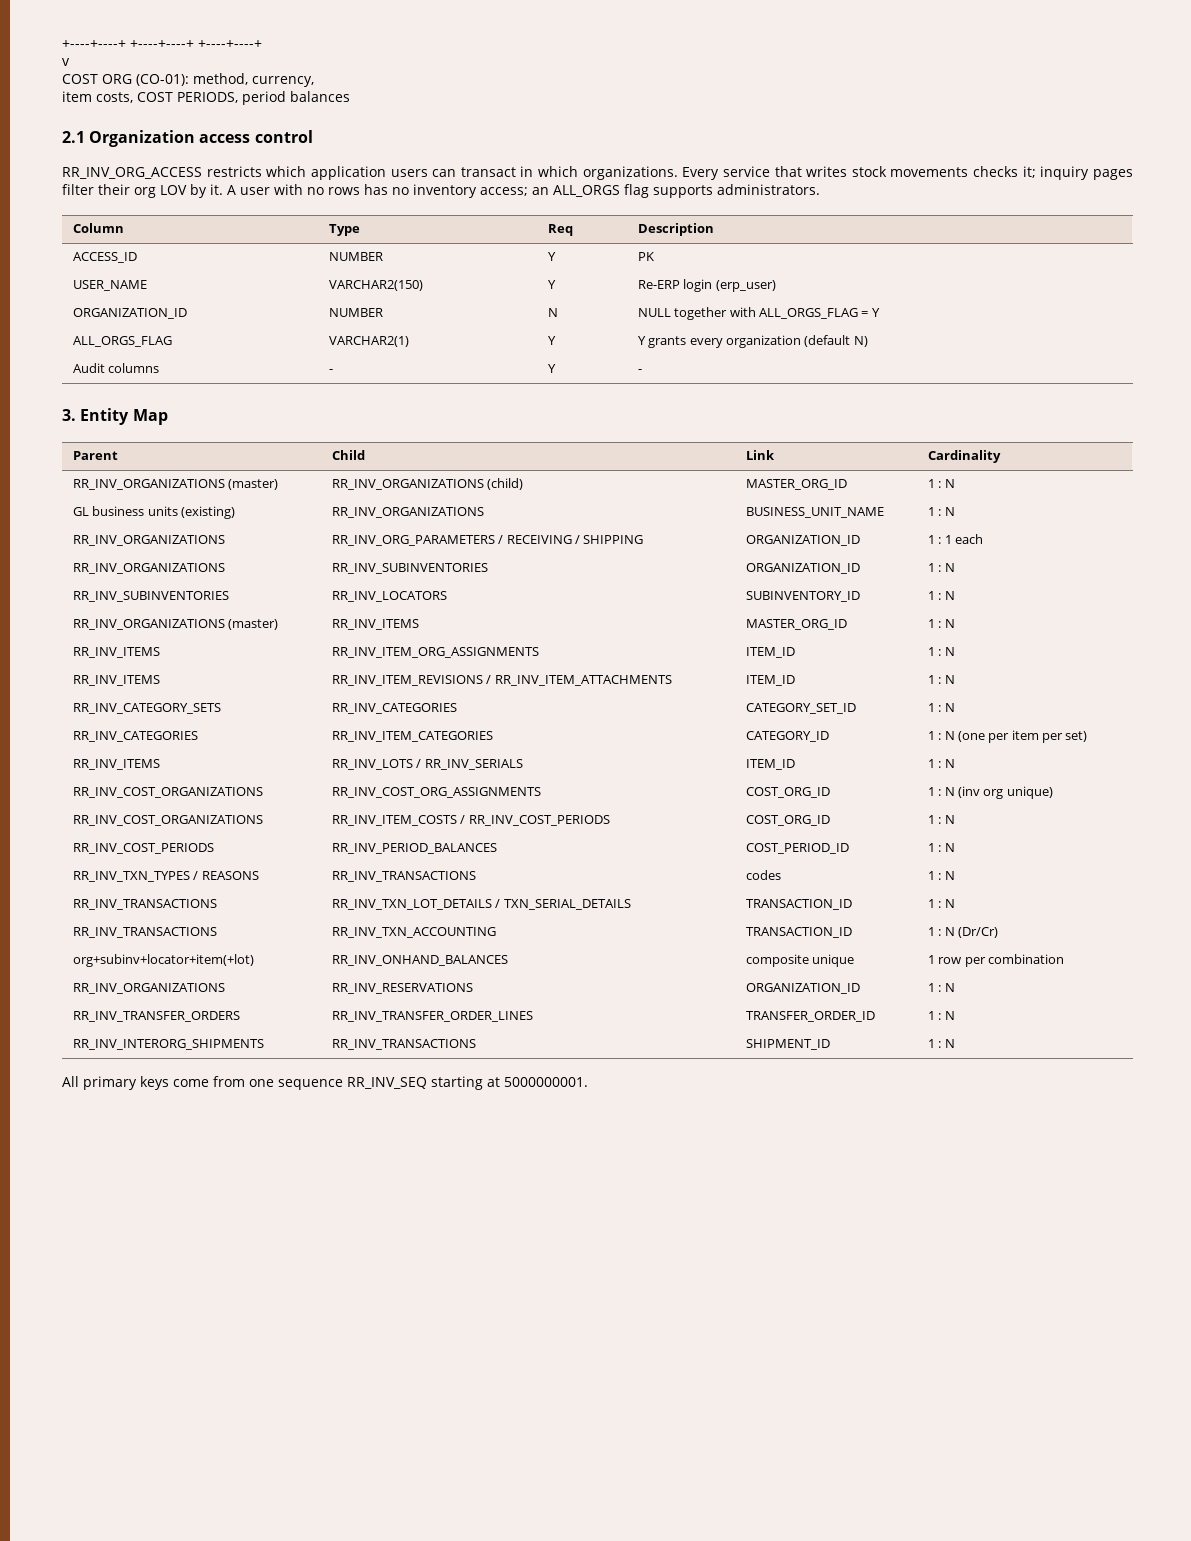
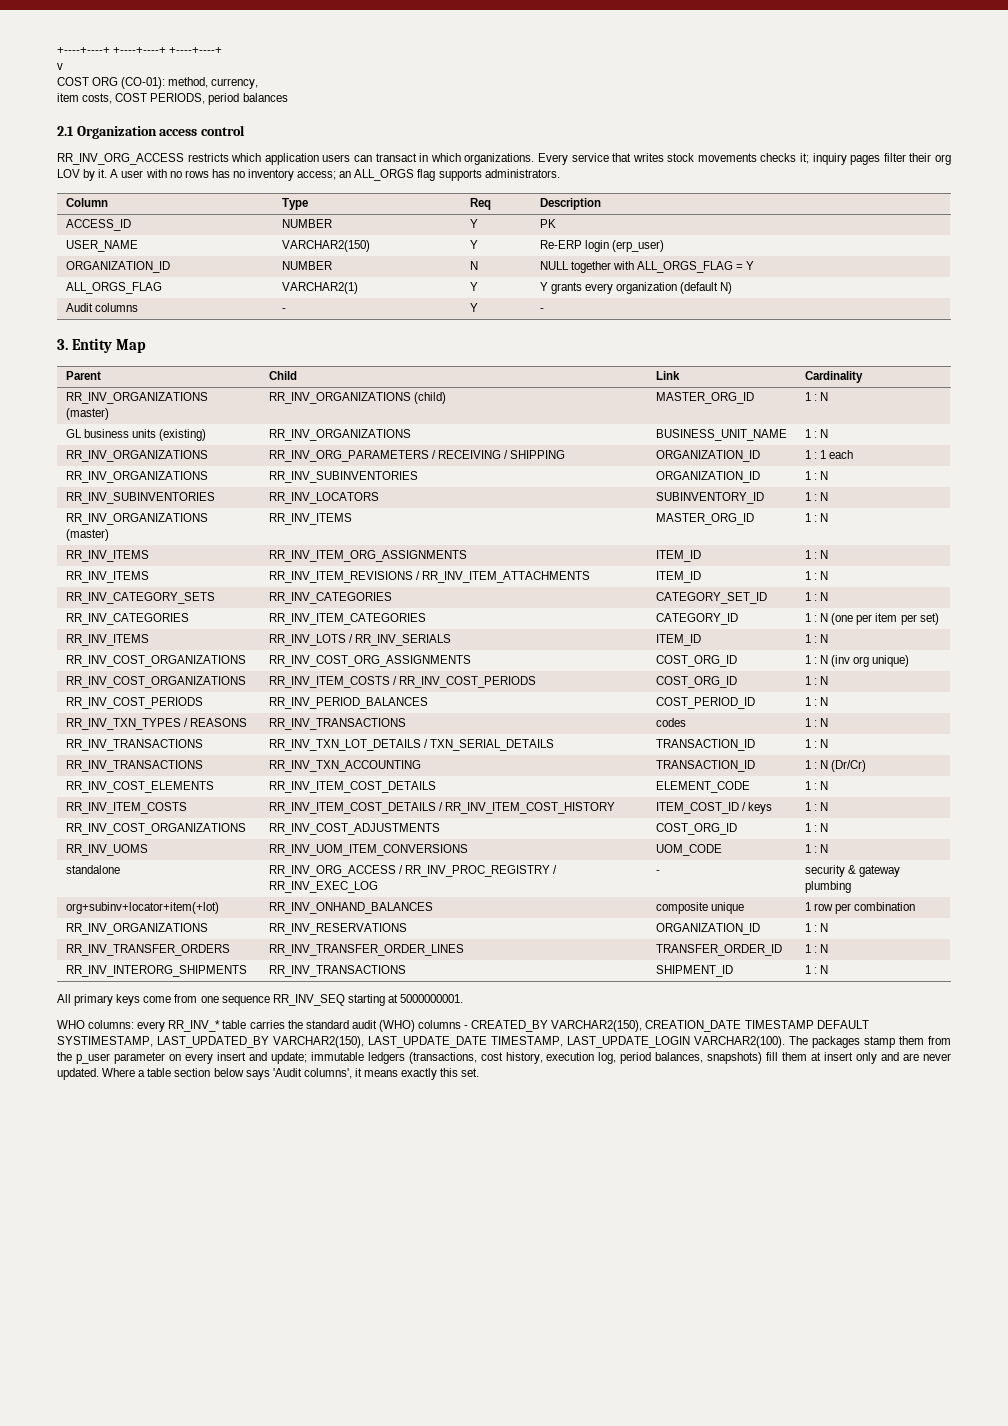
+ RR_INV_COST_ELEMENTS | RR_INV_ITEM_COST_DETAILS | ELEMENT_CODE | 1 : N
+ RR_INV_ITEM_COSTS | RR_INV_ITEM_COST_DETAILS / RR_INV_ITEM_COST_HISTORY | ITEM_COST_ID / keys | 1 : N
+ RR_INV_COST_ORGANIZATIONS | RR_INV_COST_ADJUSTMENTS | COST_ORG_ID | 1 : N
+ RR_INV_UOMS | RR_INV_UOM_ITEM_CONVERSIONS | UOM_CODE | 1 : N
+ standalone | RR_INV_ORG_ACCESS / RR_INV_PROC_REGISTRY / RR_INV_EXEC_LOG | - | security & gateway plumbing
+ WHO columns: every RR_INV_* table carries the standard audit (WHO) columns - CREATED_BY VARCHAR2(150), CREATION_DATE TIMESTAMP DEFAULT SYSTIMESTAMP, LAST_UPDATED_BY VARCHAR2(150), LAST_UPDATE_DATE TIMESTAMP, LAST_UPDATE_LOGIN VARCHAR2(100). The packages stamp them from the p_user parameter on every insert and update; immutable ledgers (transactions, cost history, execution log, period balances, snapshots) fill them at insert only and are never updated. Where a table section below says 'Audit columns', it means exactly this set.

